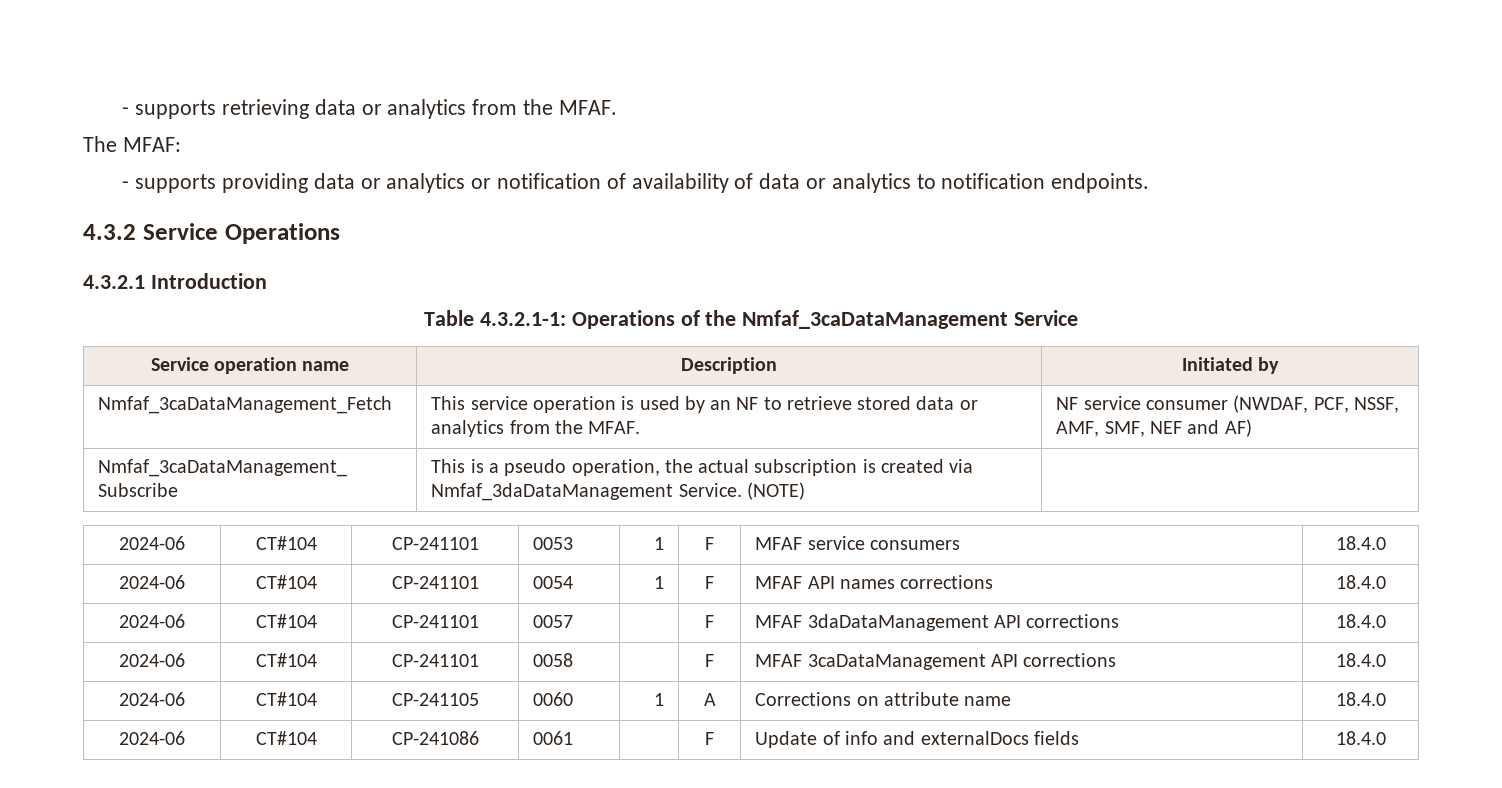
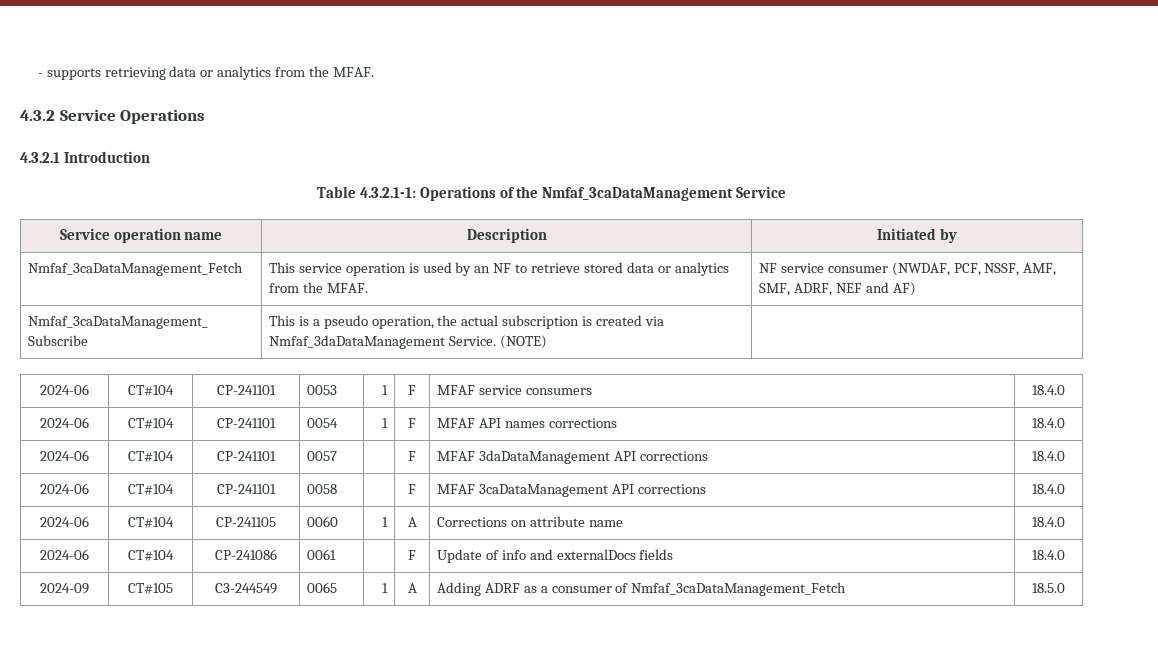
- The MFAF:
- - supports providing data or analytics or notification of availability of data or analytics to notification endpoints.
- Nmfaf_3caDataManagement_Fetch | This service operation is used by an NF to retrieve stored data or analytics from the MFAF. | NF service consumer (NWDAF, PCF, NSSF, AMF, SMF, NEF and AF)
+ Nmfaf_3caDataManagement_Fetch | This service operation is used by an NF to retrieve stored data or analytics from the MFAF. | NF service consumer (NWDAF, PCF, NSSF, AMF, SMF, ADRF, NEF and AF)
+ 2024-09 | CT#105 | C3-244549 | 0065 | 1 | A | Adding ADRF as a consumer of Nmfaf_3caDataManagement_Fetch | 18.5.0

